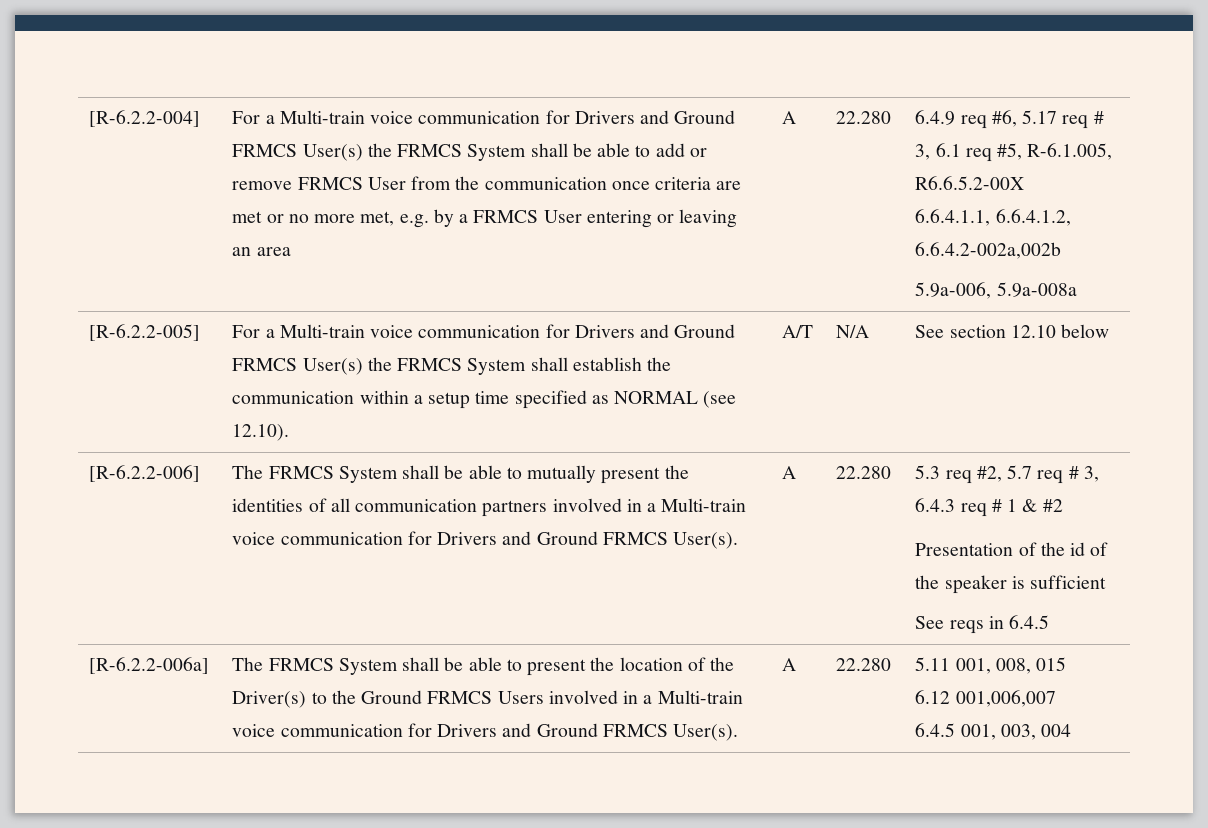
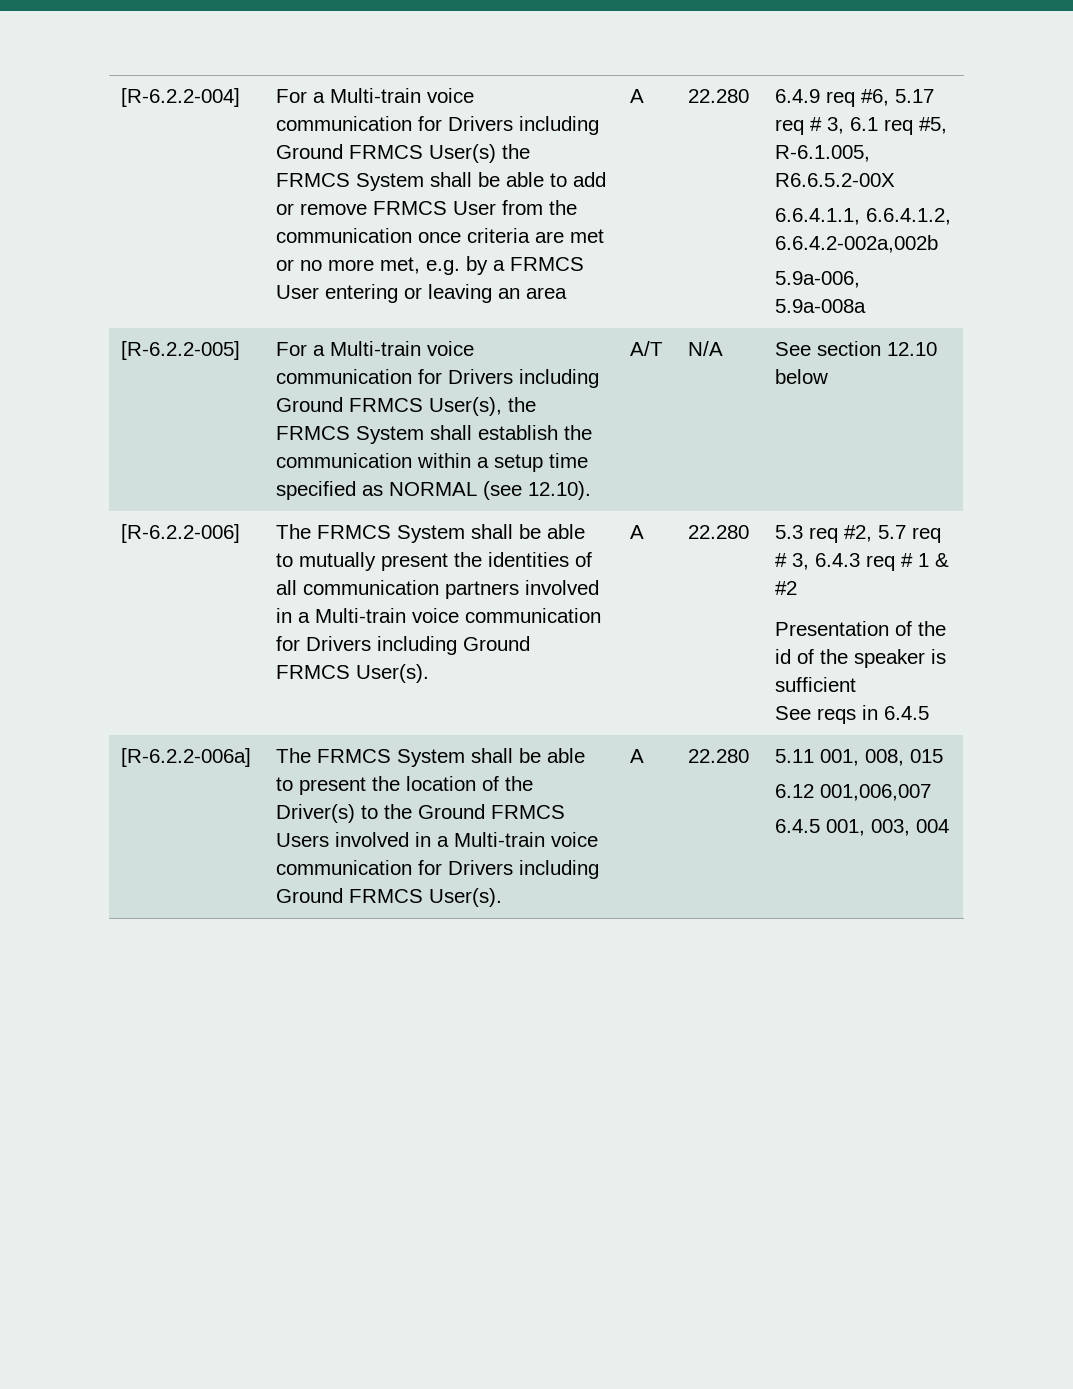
- For a Multi-train voice communication for Drivers and Ground FRMCS User(s) the FRMCS System shall be able to add or remove FRMCS User from the communication once criteria are met or no more met, e.g. by a FRMCS User entering or leaving an area
+ For a Multi-train voice communication for Drivers including Ground FRMCS User(s) the FRMCS System shall be able to add or remove FRMCS User from the communication once criteria are met or no more met, e.g. by a FRMCS User entering or leaving an area
- [R-6.2.2-005] | For a Multi-train voice communication for Drivers and Ground FRMCS User(s) the FRMCS System shall establish the communication within a setup time specified as NORMAL (see 12.10). | A/T | N/A | See section 12.10 below
+ [R-6.2.2-005] | For a Multi-train voice communication for Drivers including Ground FRMCS User(s), the FRMCS System shall establish the communication within a setup time specified as NORMAL (see 12.10). | A/T | N/A | See section 12.10 below
- The FRMCS System shall be able to mutually present the identities of all communication partners involved in a Multi-train voice communication for Drivers and Ground FRMCS User(s).
+ The FRMCS System shall be able to mutually present the identities of all communication partners involved in a Multi-train voice communication for Drivers including Ground FRMCS User(s).
- The FRMCS System shall be able to present the location of the Driver(s) to the Ground FRMCS Users involved in a Multi-train voice communication for Drivers and Ground FRMCS User(s).
+ The FRMCS System shall be able to present the location of the Driver(s) to the Ground FRMCS Users involved in a Multi-train voice communication for Drivers including Ground FRMCS User(s).

